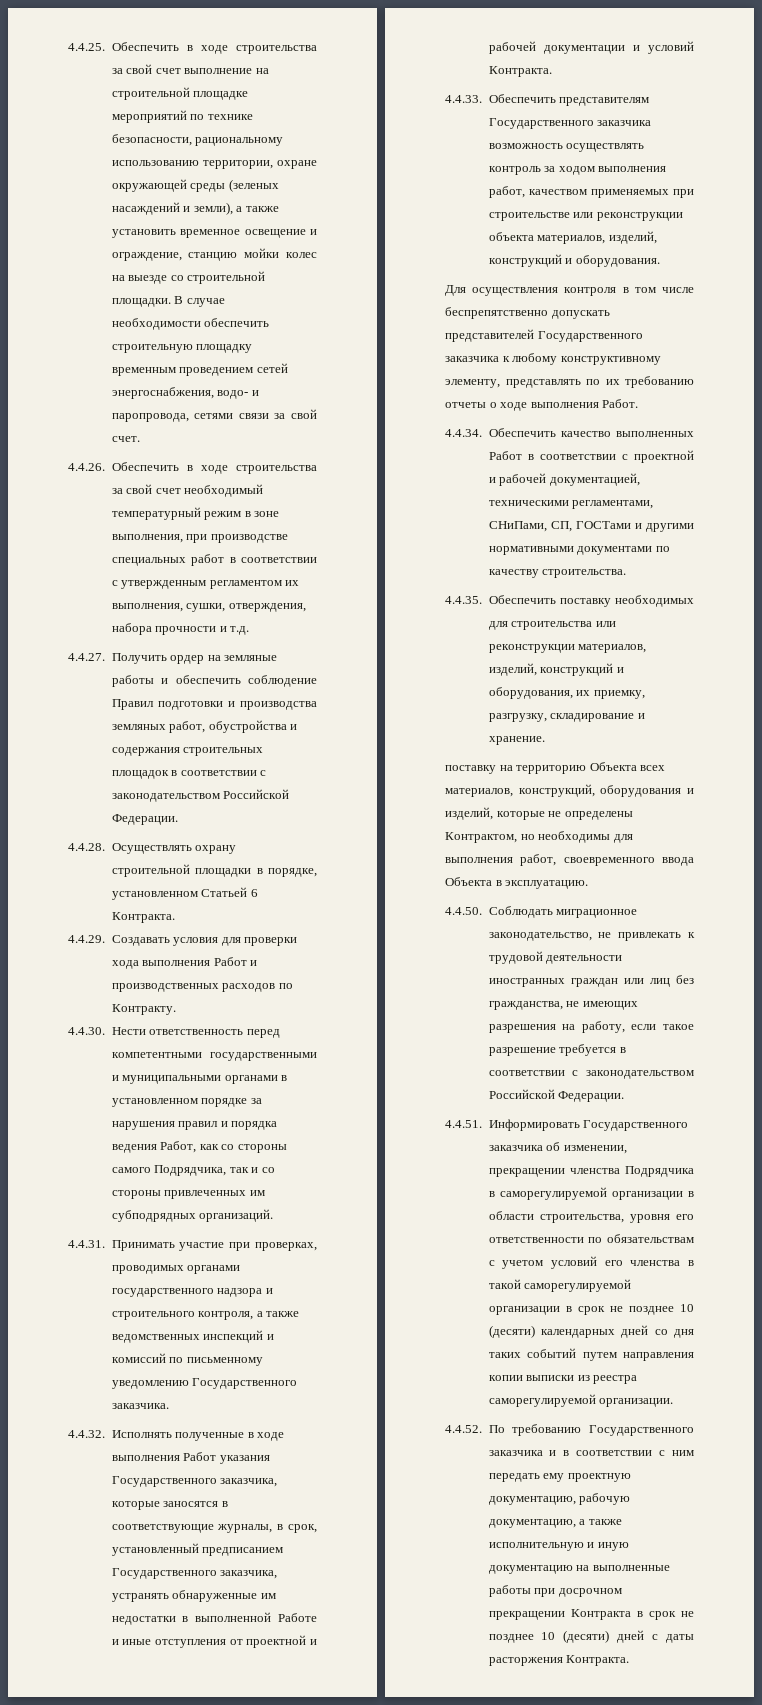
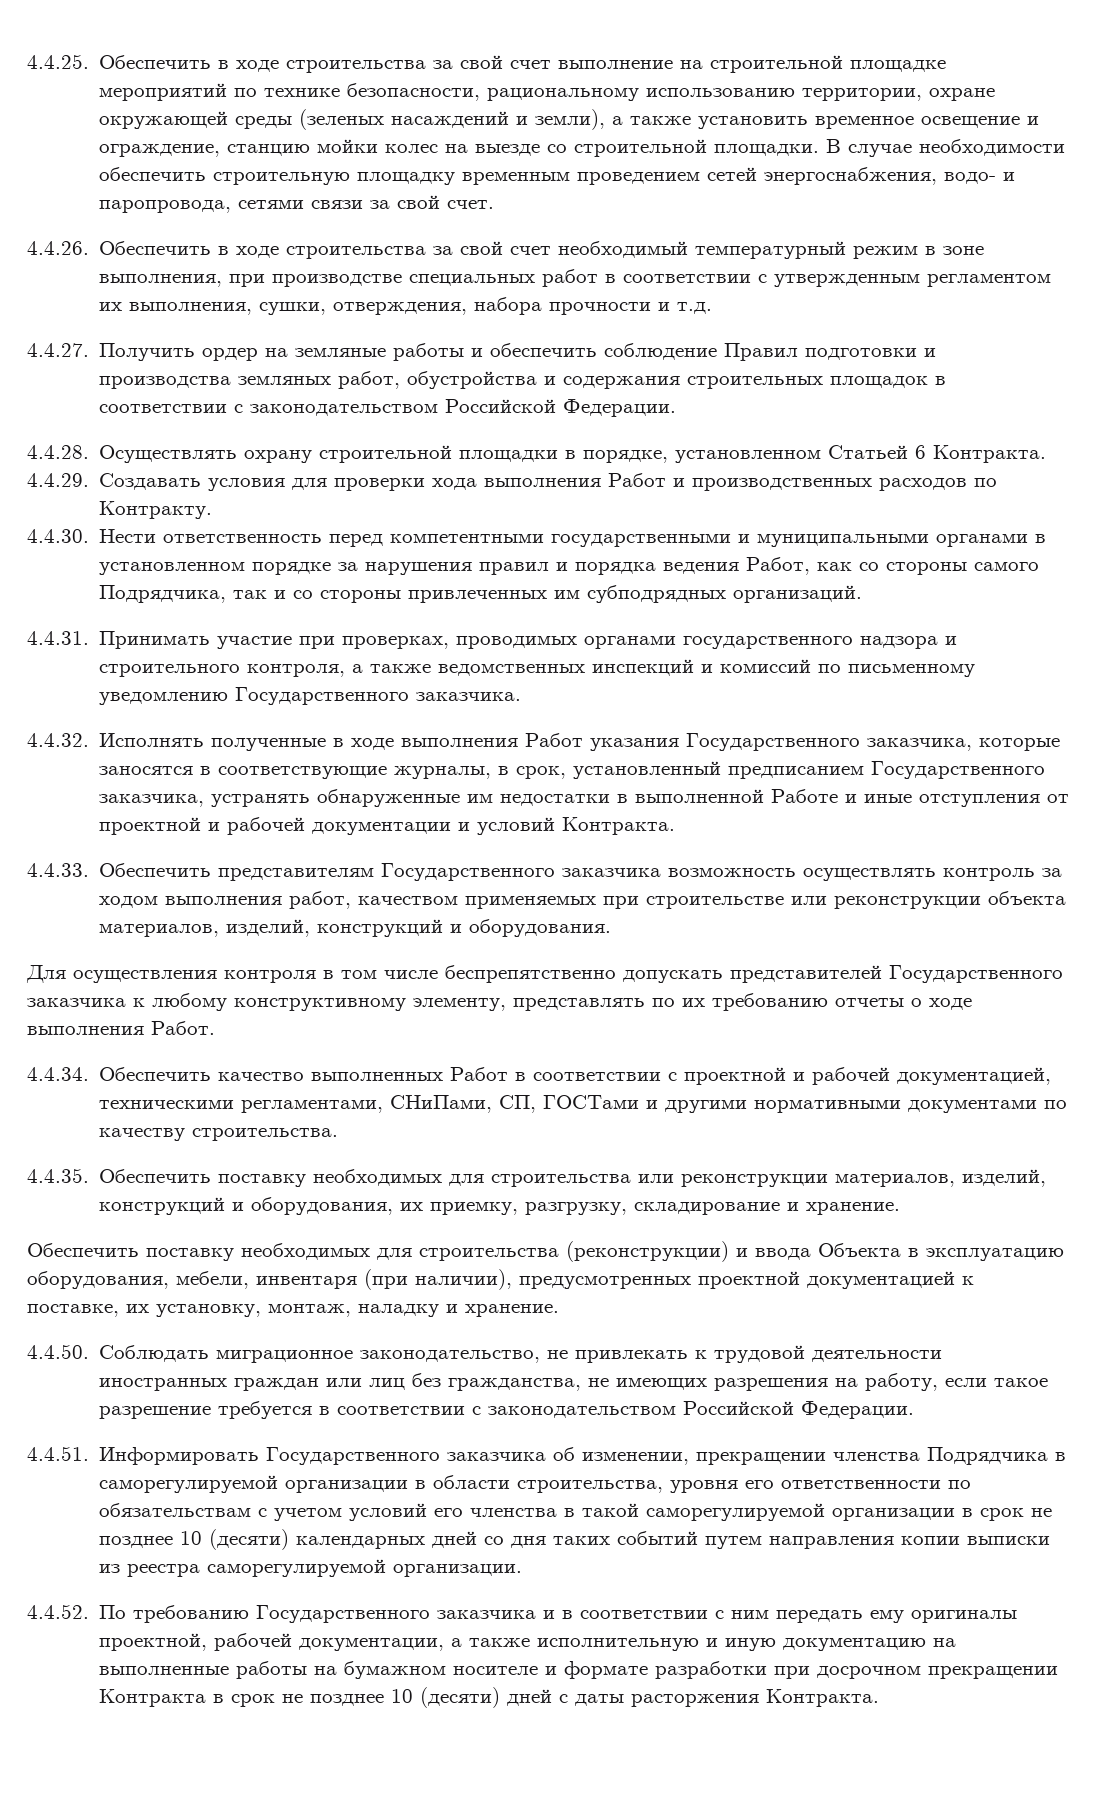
- поставку на территорию Объекта всех материалов, конструкций, оборудования и изделий, которые не определены Контрактом, но необходимы для выполнения работ, своевременного ввода Объекта в эксплуатацию.
+ Обеспечить поставку необходимых для строительства (реконструкции) и ввода Объекта в эксплуатацию оборудования, мебели, инвентаря (при наличии), предусмотренных проектной документацией к поставке, их установку, монтаж, наладку и хранение.
- 4.4.52. По требованию Государственного заказчика и в соответствии с ним передать ему проектную документацию, рабочую документацию, а также исполнительную и иную документацию на выполненные работы при досрочном прекращении Контракта в срок не позднее 10 (десяти) дней с даты расторжения Контракта.
+ 4.4.52. По требованию Государственного заказчика и в соответствии с ним передать ему оригиналы проектной, рабочей документации, а также исполнительную и иную документацию на выполненные работы на бумажном носителе и формате разработки при досрочном прекращении Контракта в срок не позднее 10 (десяти) дней с даты расторжения Контракта.

